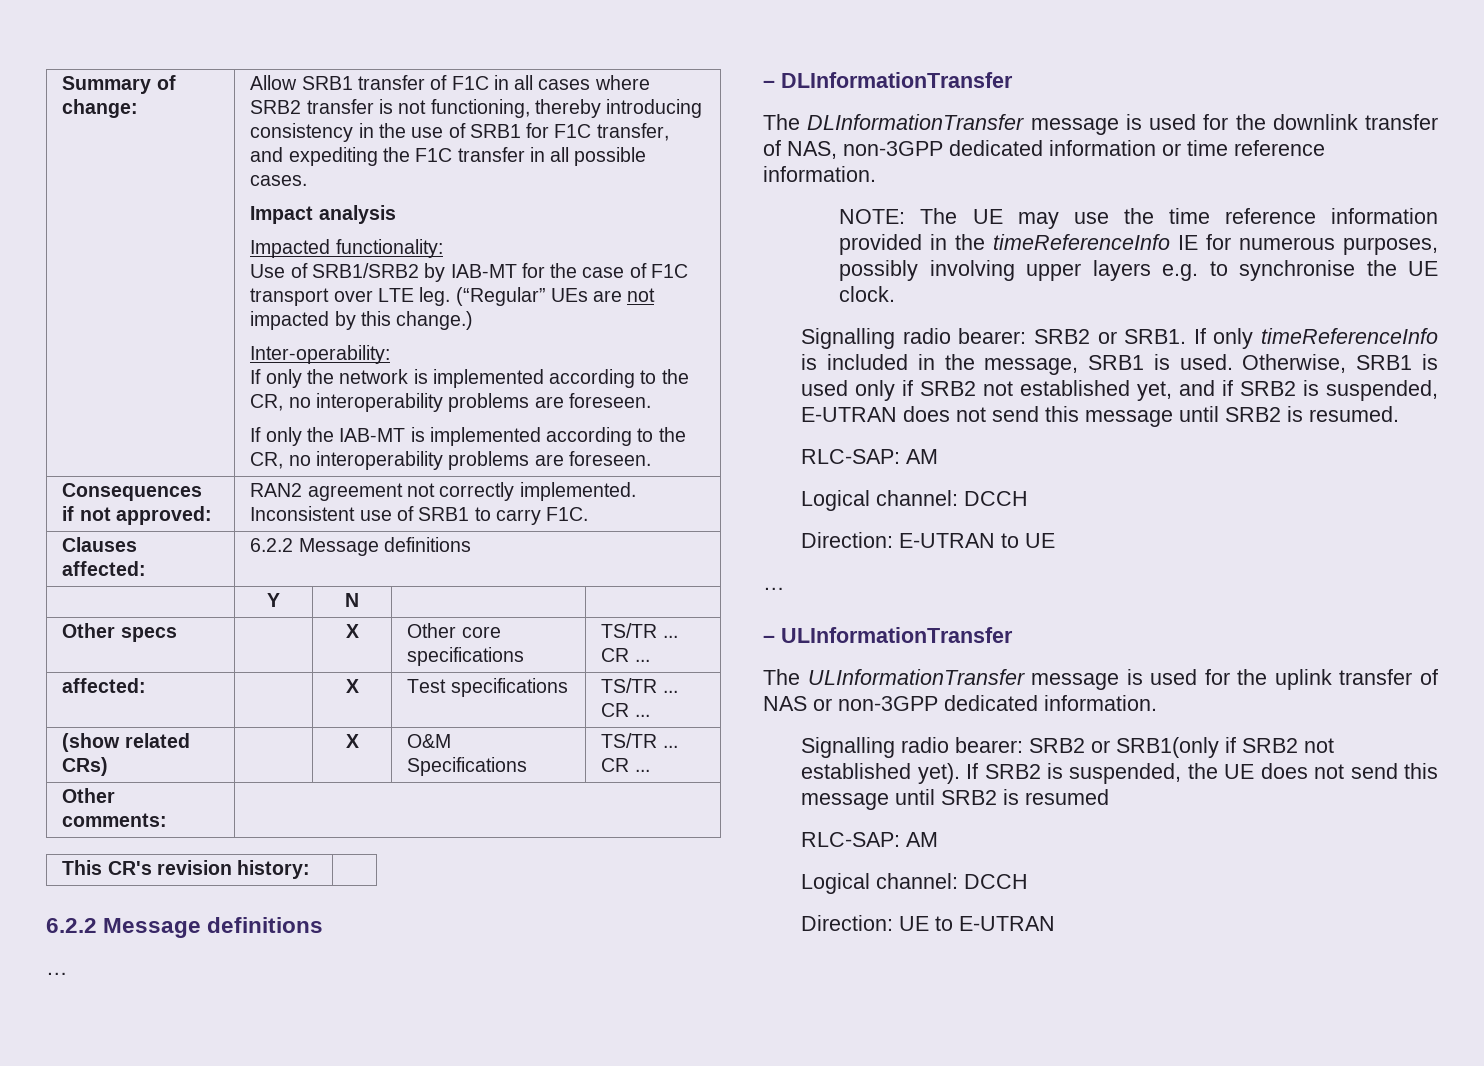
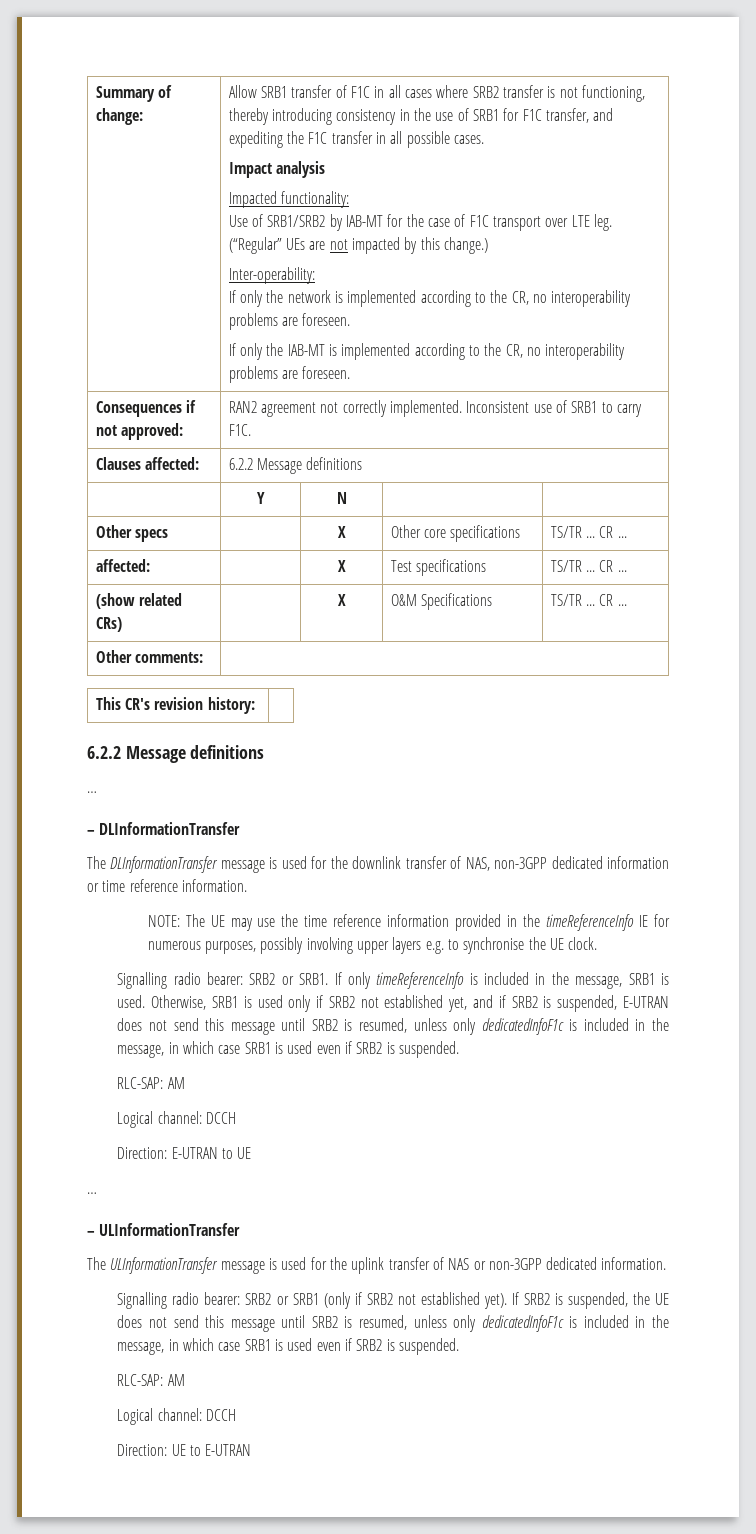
- Otherwise, SRB1 is used only if SRB2 not established yet, and if SRB2 is suspended, E-UTRAN does not send this message until SRB2 is resumed.
+ Otherwise, SRB1 is used only if SRB2 not established yet, and if SRB2 is suspended, E-UTRAN does not send this message until SRB2 is resumed, unless only dedicatedInfoF1c is included in the message, in which case SRB1 is used even if SRB2 is suspended.
- Signalling radio bearer: SRB2 or SRB1(only if SRB2 not established yet).
+ Signalling radio bearer: SRB2 or SRB1 (only if SRB2 not established yet).
- If SRB2 is suspended, the UE does not send this message until SRB2 is resumed
+ If SRB2 is suspended, the UE does not send this message until SRB2 is resumed, unless only dedicatedInfoF1c is included in the message, in which case SRB1 is used even if SRB2 is suspended.

